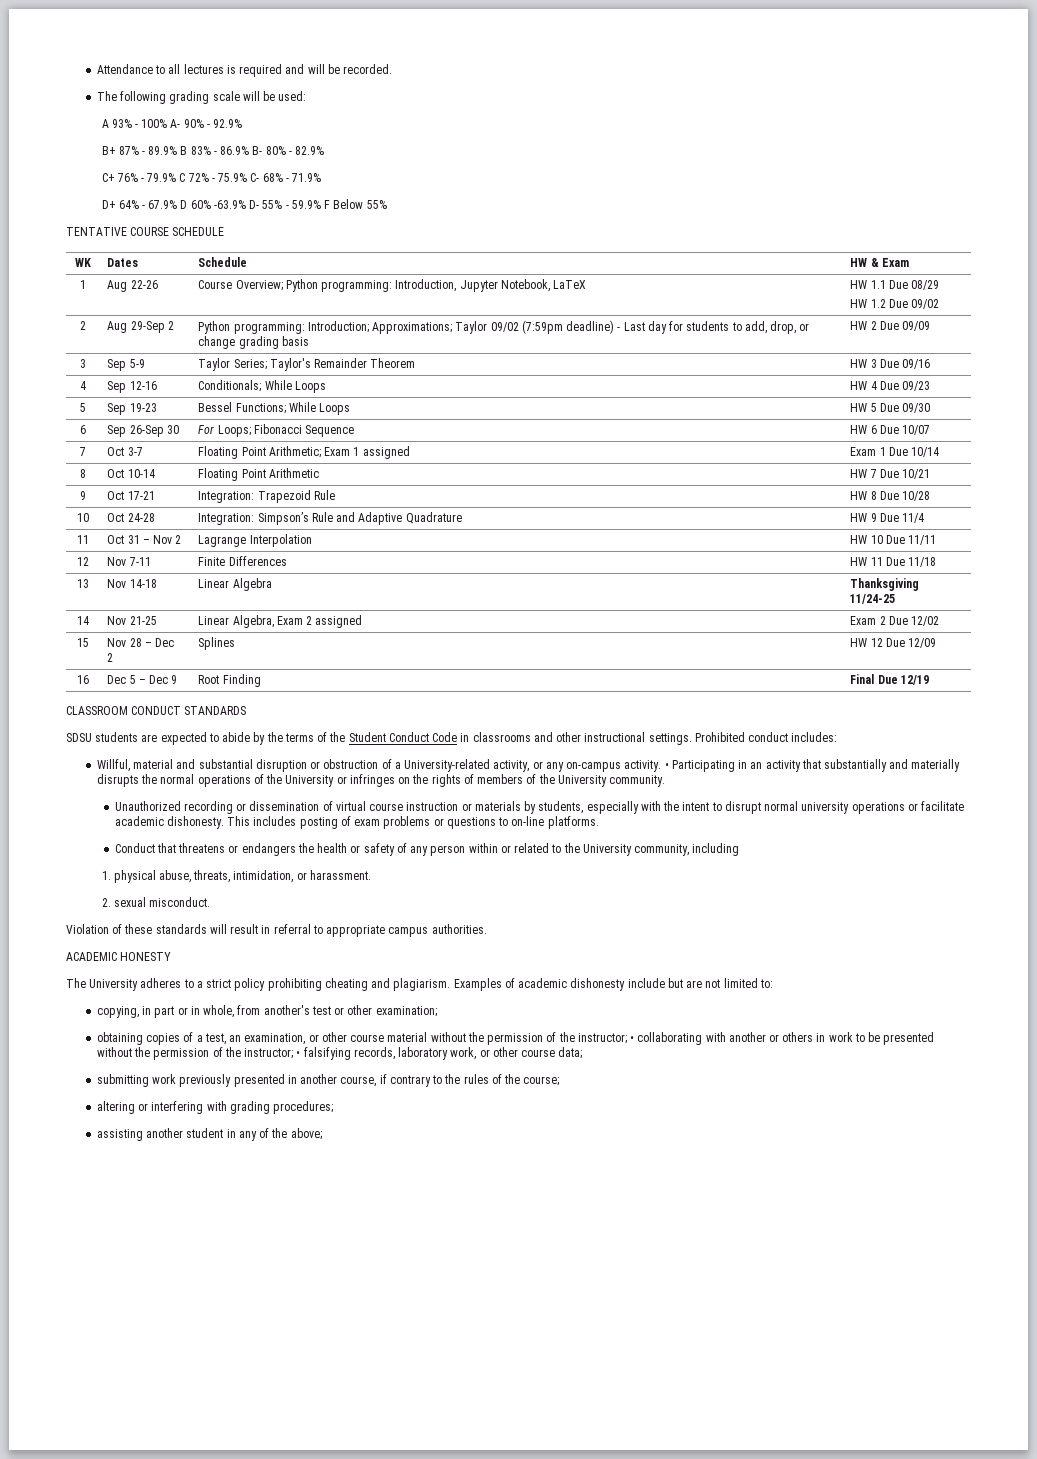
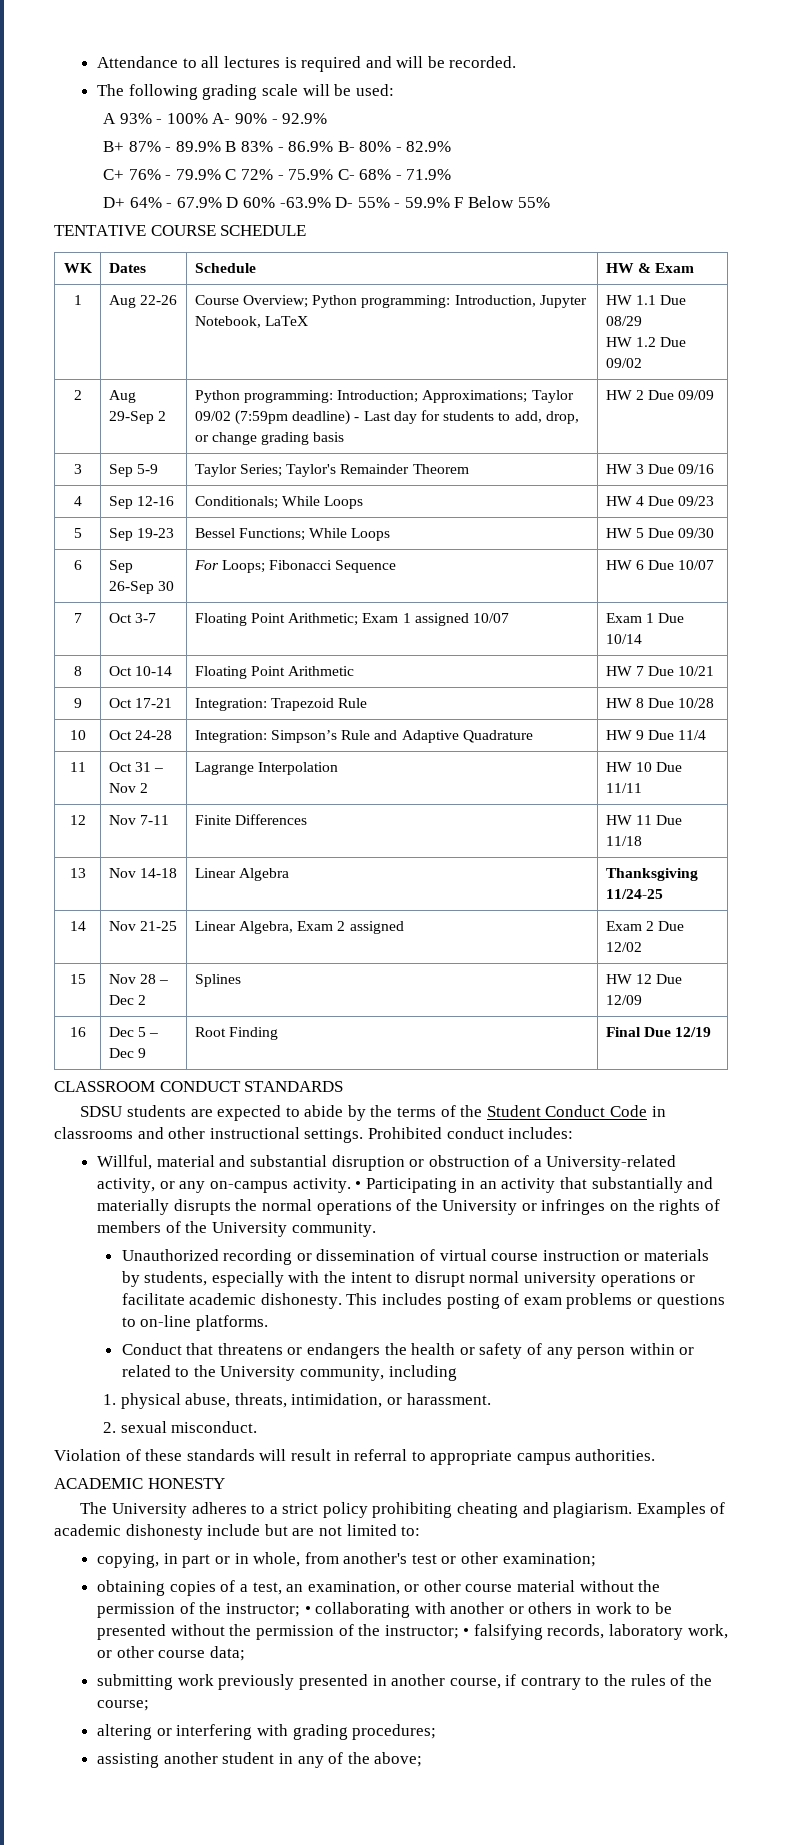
- 7 | Oct 3-7 | Floating Point Arithmetic; Exam 1 assigned | Exam 1 Due 10/14
+ 7 | Oct 3-7 | Floating Point Arithmetic; Exam 1 assigned 10/07 | Exam 1 Due 10/14

